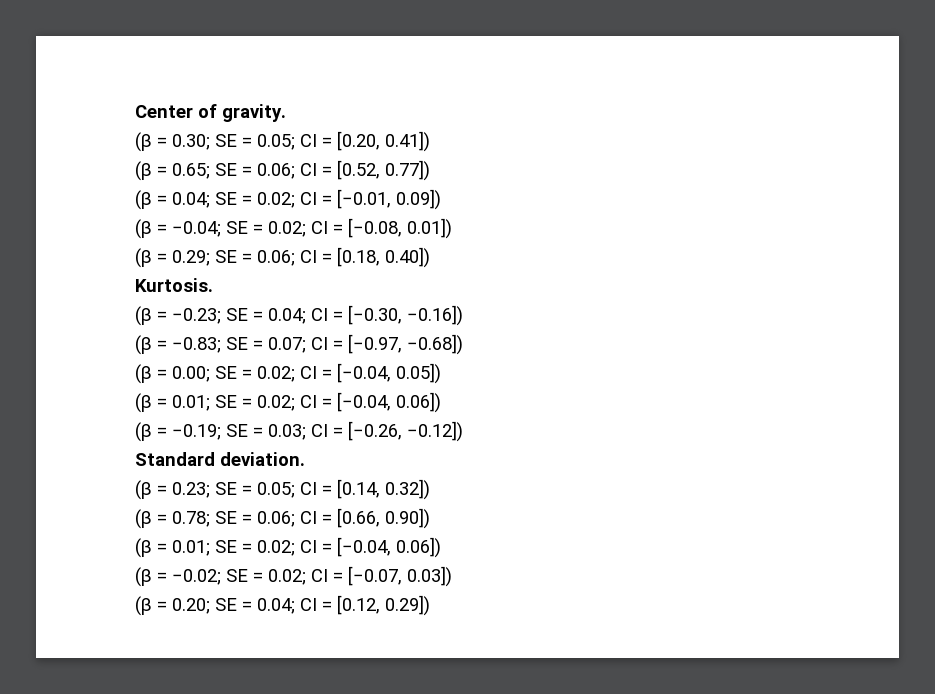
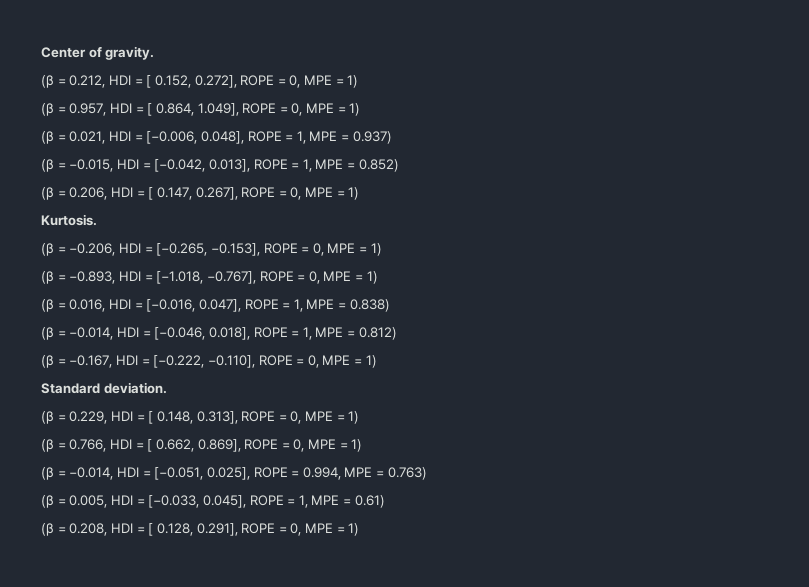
- (β = 0.30; SE = 0.05; CI = [0.20, 0.41])
- (β = 0.65; SE = 0.06; CI = [0.52, 0.77])
- (β = 0.04; SE = 0.02; CI = [−0.01, 0.09])
- (β = −0.04; SE = 0.02; CI = [−0.08, 0.01])
- (β = 0.29; SE = 0.06; CI = [0.18, 0.40])
+ (β = 0.212, HDI = [ 0.152, 0.272], ROPE = 0, MPE = 1)
+ (β = 0.957, HDI = [ 0.864, 1.049], ROPE = 0, MPE = 1)
+ (β = 0.021, HDI = [−0.006, 0.048], ROPE = 1, MPE = 0.937)
+ (β = −0.015, HDI = [−0.042, 0.013], ROPE = 1, MPE = 0.852)
+ (β = 0.206, HDI = [ 0.147, 0.267], ROPE = 0, MPE = 1)
  Kurtosis.
- (β = −0.23; SE = 0.04; CI = [−0.30, −0.16])
- (β = −0.83; SE = 0.07; CI = [−0.97, −0.68])
- (β = 0.00; SE = 0.02; CI = [−0.04, 0.05])
- (β = 0.01; SE = 0.02; CI = [−0.04, 0.06])
- (β = −0.19; SE = 0.03; CI = [−0.26, −0.12])
+ (β = −0.206, HDI = [−0.265, −0.153], ROPE = 0, MPE = 1)
+ (β = −0.893, HDI = [−1.018, −0.767], ROPE = 0, MPE = 1)
+ (β = 0.016, HDI = [−0.016, 0.047], ROPE = 1, MPE = 0.838)
+ (β = −0.014, HDI = [−0.046, 0.018], ROPE = 1, MPE = 0.812)
+ (β = −0.167, HDI = [−0.222, −0.110], ROPE = 0, MPE = 1)
  Standard deviation.
- (β = 0.23; SE = 0.05; CI = [0.14, 0.32])
- (β = 0.78; SE = 0.06; CI = [0.66, 0.90])
- (β = 0.01; SE = 0.02; CI = [−0.04, 0.06])
- (β = −0.02; SE = 0.02; CI = [−0.07, 0.03])
- (β = 0.20; SE = 0.04; CI = [0.12, 0.29])
+ (β = 0.229, HDI = [ 0.148, 0.313], ROPE = 0, MPE = 1)
+ (β = 0.766, HDI = [ 0.662, 0.869], ROPE = 0, MPE = 1)
+ (β = −0.014, HDI = [−0.051, 0.025], ROPE = 0.994, MPE = 0.763)
+ (β = 0.005, HDI = [−0.033, 0.045], ROPE = 1, MPE = 0.61)
+ (β = 0.208, HDI = [ 0.128, 0.291], ROPE = 0, MPE = 1)

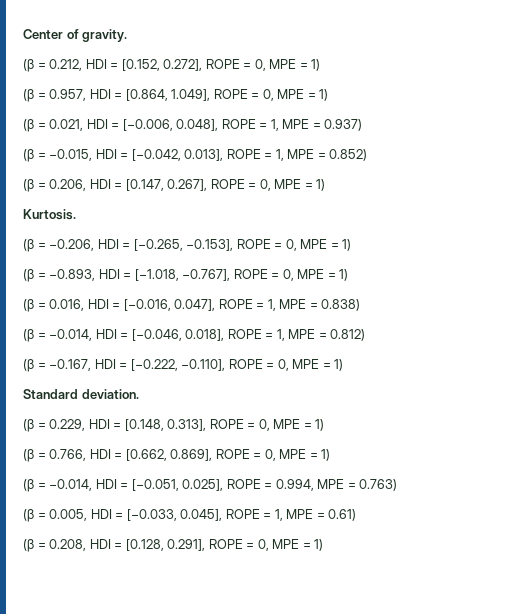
- (β = 0.212, HDI = [ 0.152, 0.272], ROPE = 0, MPE = 1)
+ (β = 0.212, HDI = [0.152, 0.272], ROPE = 0, MPE = 1)
- (β = 0.957, HDI = [ 0.864, 1.049], ROPE = 0, MPE = 1)
+ (β = 0.957, HDI = [0.864, 1.049], ROPE = 0, MPE = 1)
- (β = 0.206, HDI = [ 0.147, 0.267], ROPE = 0, MPE = 1)
+ (β = 0.206, HDI = [0.147, 0.267], ROPE = 0, MPE = 1)
- (β = 0.229, HDI = [ 0.148, 0.313], ROPE = 0, MPE = 1)
+ (β = 0.229, HDI = [0.148, 0.313], ROPE = 0, MPE = 1)
- (β = 0.766, HDI = [ 0.662, 0.869], ROPE = 0, MPE = 1)
+ (β = 0.766, HDI = [0.662, 0.869], ROPE = 0, MPE = 1)
- (β = 0.208, HDI = [ 0.128, 0.291], ROPE = 0, MPE = 1)
+ (β = 0.208, HDI = [0.128, 0.291], ROPE = 0, MPE = 1)

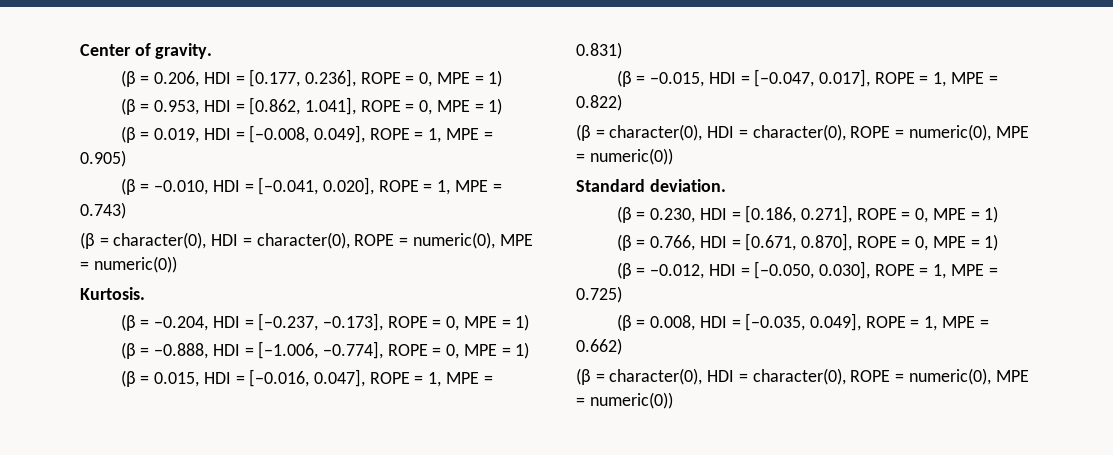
- (β = 0.212, HDI = [0.152, 0.272], ROPE = 0, MPE = 1)
- (β = 0.957, HDI = [0.864, 1.049], ROPE = 0, MPE = 1)
- (β = 0.021, HDI = [−0.006, 0.048], ROPE = 1, MPE = 0.937)
- (β = −0.015, HDI = [−0.042, 0.013], ROPE = 1, MPE = 0.852)
- (β = 0.206, HDI = [0.147, 0.267], ROPE = 0, MPE = 1)
+ (β = 0.206, HDI = [0.177, 0.236], ROPE = 0, MPE = 1)
+ (β = 0.953, HDI = [0.862, 1.041], ROPE = 0, MPE = 1)
+ (β = 0.019, HDI = [−0.008, 0.049], ROPE = 1, MPE = 0.905)
+ (β = −0.010, HDI = [−0.041, 0.020], ROPE = 1, MPE = 0.743)
+ (β = character(0), HDI = character(0), ROPE = numeric(0), MPE = numeric(0))
- (β = −0.206, HDI = [−0.265, −0.153], ROPE = 0, MPE = 1)
- (β = −0.893, HDI = [−1.018, −0.767], ROPE = 0, MPE = 1)
- (β = 0.016, HDI = [−0.016, 0.047], ROPE = 1, MPE = 0.838)
- (β = −0.014, HDI = [−0.046, 0.018], ROPE = 1, MPE = 0.812)
- (β = −0.167, HDI = [−0.222, −0.110], ROPE = 0, MPE = 1)
+ (β = −0.204, HDI = [−0.237, −0.173], ROPE = 0, MPE = 1)
+ (β = −0.888, HDI = [−1.006, −0.774], ROPE = 0, MPE = 1)
+ (β = 0.015, HDI = [−0.016, 0.047], ROPE = 1, MPE = 0.831)
+ (β = −0.015, HDI = [−0.047, 0.017], ROPE = 1, MPE = 0.822)
+ (β = character(0), HDI = character(0), ROPE = numeric(0), MPE = numeric(0))
- (β = 0.229, HDI = [0.148, 0.313], ROPE = 0, MPE = 1)
+ (β = 0.230, HDI = [0.186, 0.271], ROPE = 0, MPE = 1)
- (β = 0.766, HDI = [0.662, 0.869], ROPE = 0, MPE = 1)
- (β = −0.014, HDI = [−0.051, 0.025], ROPE = 0.994, MPE = 0.763)
- (β = 0.005, HDI = [−0.033, 0.045], ROPE = 1, MPE = 0.61)
- (β = 0.208, HDI = [0.128, 0.291], ROPE = 0, MPE = 1)
+ (β = 0.766, HDI = [0.671, 0.870], ROPE = 0, MPE = 1)
+ (β = −0.012, HDI = [−0.050, 0.030], ROPE = 1, MPE = 0.725)
+ (β = 0.008, HDI = [−0.035, 0.049], ROPE = 1, MPE = 0.662)
+ (β = character(0), HDI = character(0), ROPE = numeric(0), MPE = numeric(0))

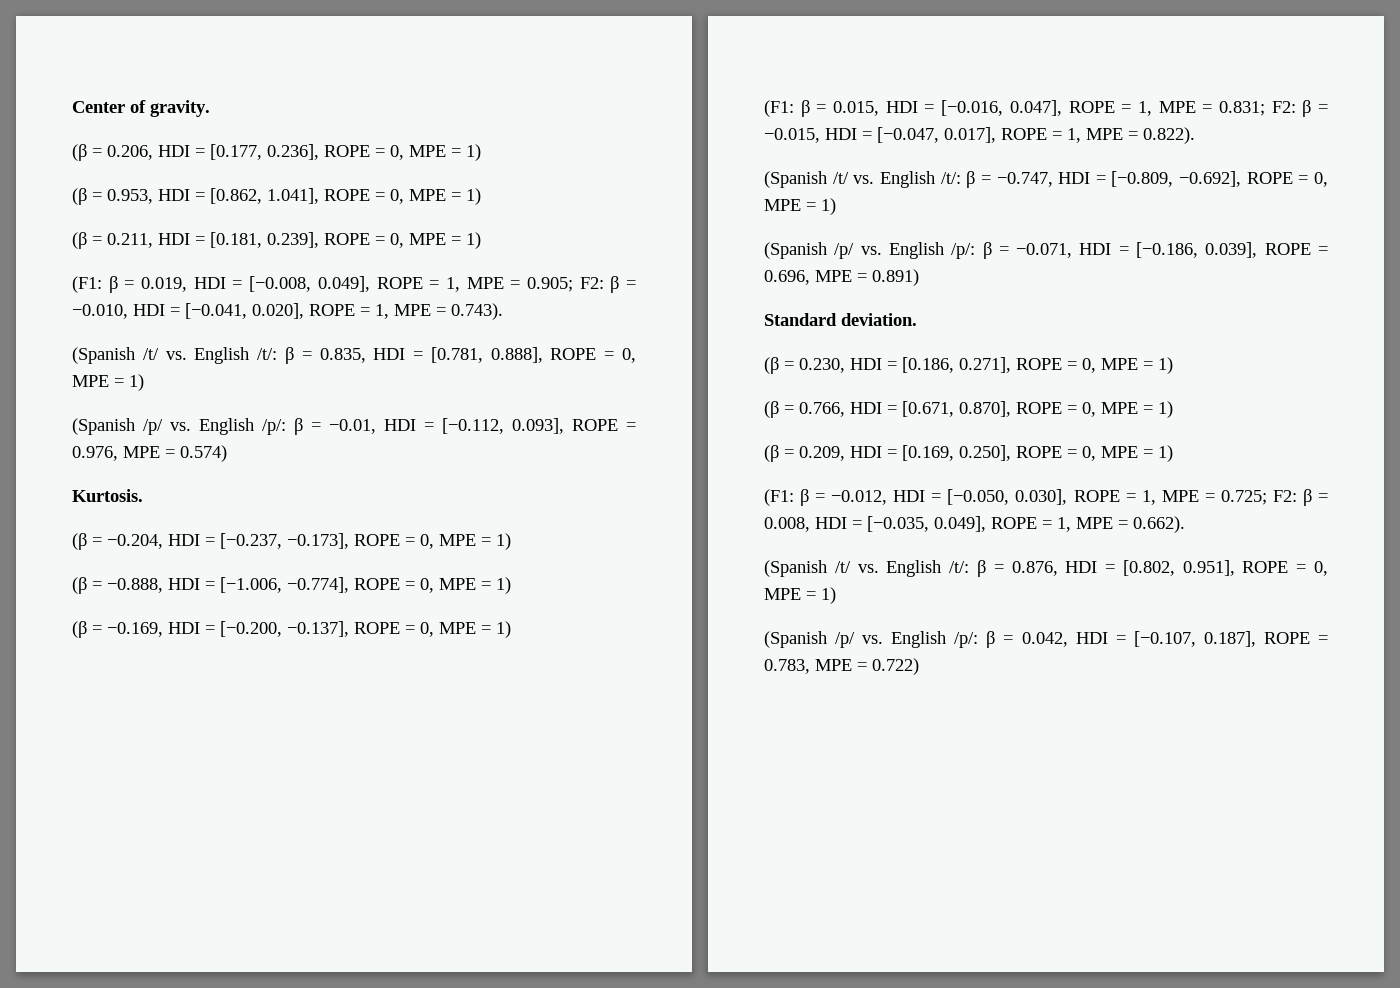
- (β = 0.019, HDI = [−0.008, 0.049], ROPE = 1, MPE = 0.905)
- (β = −0.010, HDI = [−0.041, 0.020], ROPE = 1, MPE = 0.743)
- (β = character(0), HDI = character(0), ROPE = numeric(0), MPE = numeric(0))
+ (β = 0.211, HDI = [0.181, 0.239], ROPE = 0, MPE = 1)
+ (F1: β = 0.019, HDI = [−0.008, 0.049], ROPE = 1, MPE = 0.905; F2: β = −0.010, HDI = [−0.041, 0.020], ROPE = 1, MPE = 0.743).
+ (Spanish /t/ vs. English /t/: β = 0.835, HDI = [0.781, 0.888], ROPE = 0, MPE = 1)
+ (Spanish /p/ vs. English /p/: β = −0.01, HDI = [−0.112, 0.093], ROPE = 0.976, MPE = 0.574)
- (β = 0.015, HDI = [−0.016, 0.047], ROPE = 1, MPE = 0.831)
- (β = −0.015, HDI = [−0.047, 0.017], ROPE = 1, MPE = 0.822)
- (β = character(0), HDI = character(0), ROPE = numeric(0), MPE = numeric(0))
+ (β = −0.169, HDI = [−0.200, −0.137], ROPE = 0, MPE = 1)
+ (F1: β = 0.015, HDI = [−0.016, 0.047], ROPE = 1, MPE = 0.831; F2: β = −0.015, HDI = [−0.047, 0.017], ROPE = 1, MPE = 0.822).
+ (Spanish /t/ vs. English /t/: β = −0.747, HDI = [−0.809, −0.692], ROPE = 0, MPE = 1)
+ (Spanish /p/ vs. English /p/: β = −0.071, HDI = [−0.186, 0.039], ROPE = 0.696, MPE = 0.891)
- (β = −0.012, HDI = [−0.050, 0.030], ROPE = 1, MPE = 0.725)
- (β = 0.008, HDI = [−0.035, 0.049], ROPE = 1, MPE = 0.662)
- (β = character(0), HDI = character(0), ROPE = numeric(0), MPE = numeric(0))
+ (β = 0.209, HDI = [0.169, 0.250], ROPE = 0, MPE = 1)
+ (F1: β = −0.012, HDI = [−0.050, 0.030], ROPE = 1, MPE = 0.725; F2: β = 0.008, HDI = [−0.035, 0.049], ROPE = 1, MPE = 0.662).
+ (Spanish /t/ vs. English /t/: β = 0.876, HDI = [0.802, 0.951], ROPE = 0, MPE = 1)
+ (Spanish /p/ vs. English /p/: β = 0.042, HDI = [−0.107, 0.187], ROPE = 0.783, MPE = 0.722)

